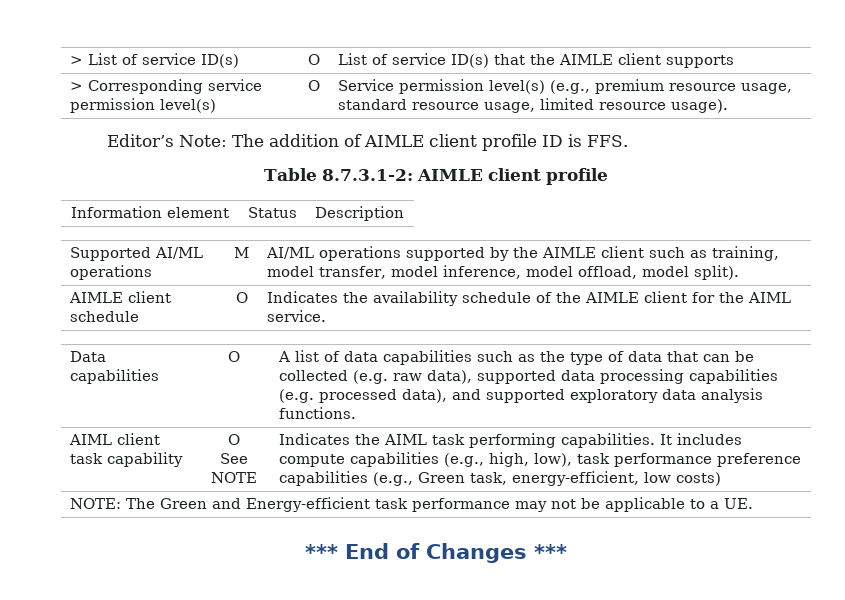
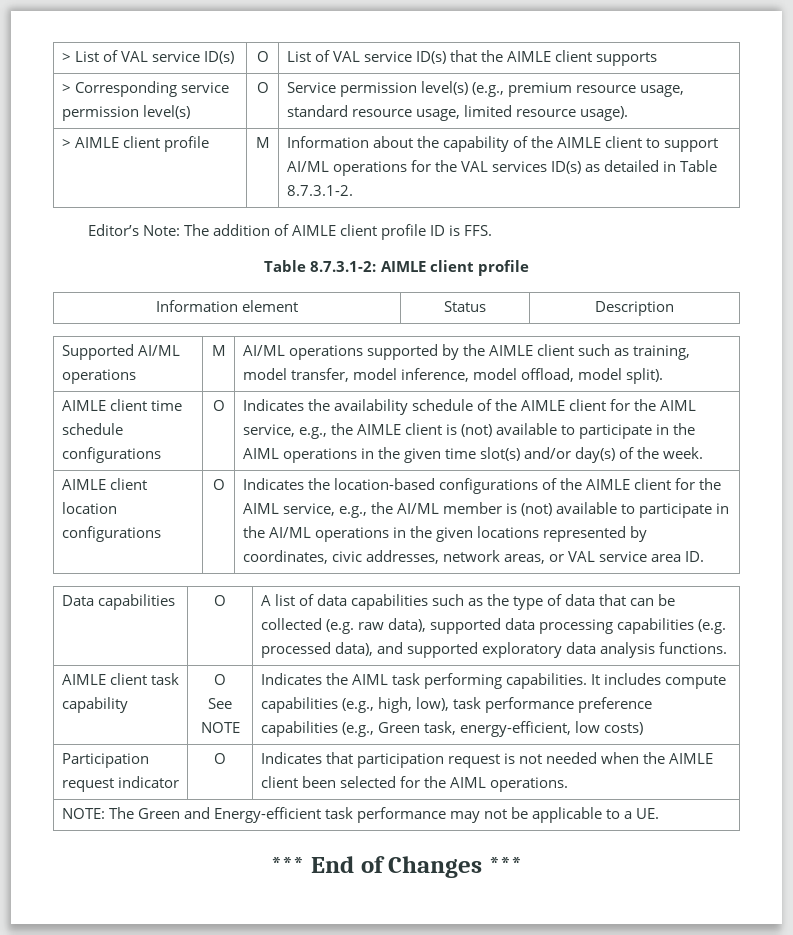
- > List of service ID(s) | O | List of service ID(s) that the AIMLE client supports
+ > List of VAL service ID(s) | O | List of VAL service ID(s) that the AIMLE client supports
+ > AIMLE client profile | M | Information about the capability of the AIMLE client to support AI/ML operations for the VAL services ID(s) as detailed in Table 8.7.3.1-2.
- AIMLE client schedule
+ AIMLE client time schedule configurations
- Indicates the availability schedule of the AIMLE client for the AIML service.
+ Indicates the availability schedule of the AIMLE client for the AIML service, e.g., the AIMLE client is (not) available to participate in the AIML operations in the given time slot(s) and/or day(s) of the week.
+ AIMLE client location configurations | O | Indicates the location-based configurations of the AIMLE client for the AIML service, e.g., the AI/ML member is (not) available to participate in the AI/ML operations in the given locations represented by coordinates, civic addresses, network areas, or VAL service area ID.
- AIML client task capability | O
+ AIMLE client task capability | O
+ Participation request indicator | O | Indicates that participation request is not needed when the AIMLE client been selected for the AIML operations.

